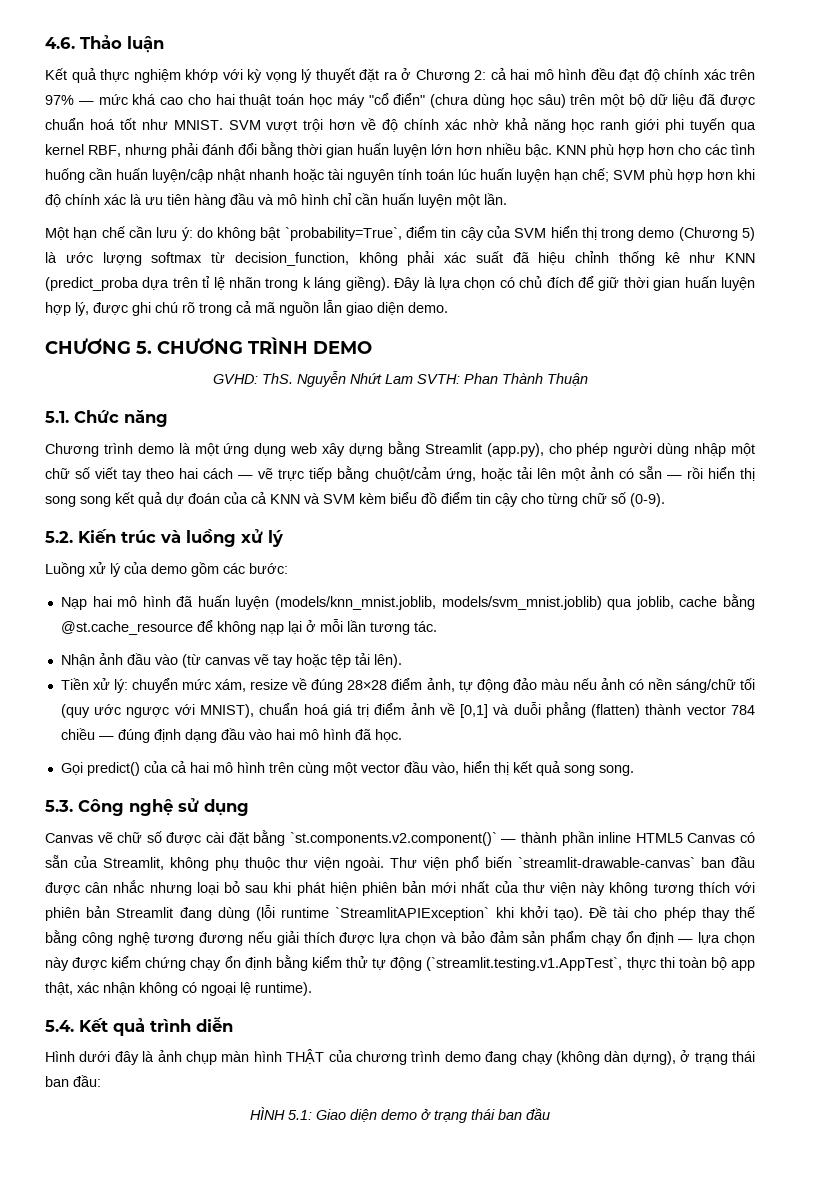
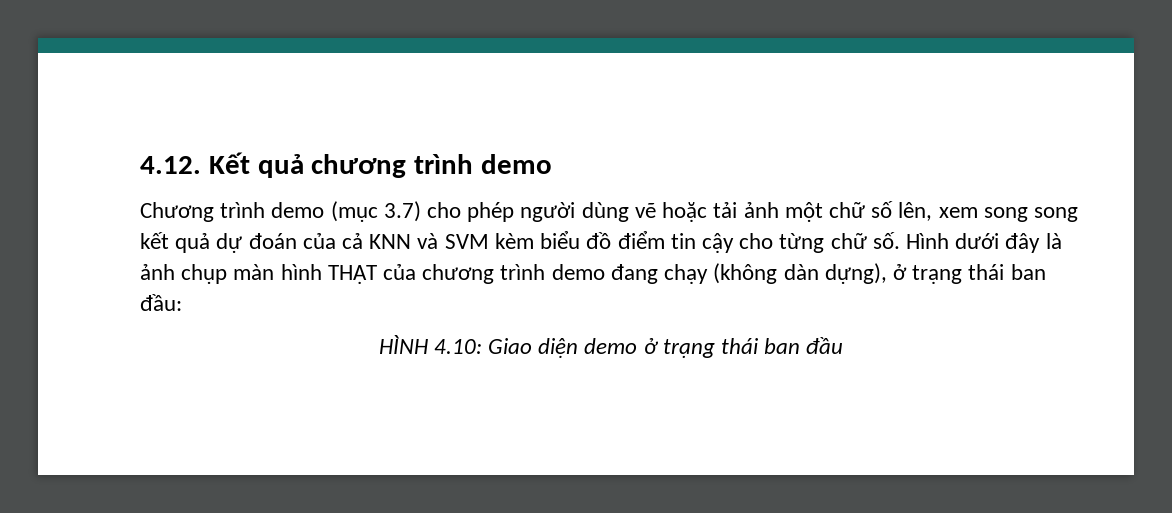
- 4.6. Thảo luận
- Kết quả thực nghiệm khớp với kỳ vọng lý thuyết đặt ra ở Chương 2: cả hai mô hình đều đạt độ chính xác trên 97% — mức khá cao cho hai thuật toán học máy "cổ điển" (chưa dùng học sâu) trên một bộ dữ liệu đã được chuẩn hoá tốt như MNIST. SVM vượt trội hơn về độ chính xác nhờ khả năng học ranh giới phi tuyến qua kernel RBF, nhưng phải đánh đổi bằng thời gian huấn luyện lớn hơn nhiều bậc. KNN phù hợp hơn cho các tình huống cần huấn luyện/cập nhật nhanh hoặc tài nguyên tính toán lúc huấn luyện hạn chế; SVM phù hợp hơn khi độ chính xác là ưu tiên hàng đầu và mô hình chỉ cần huấn luyện một lần.
- Một hạn chế cần lưu ý: do không bật `probability=True`, điểm tin cậy của SVM hiển thị trong demo (Chương 5) là ước lượng softmax từ decision_function, không phải xác suất đã hiệu chỉnh thống kê như KNN (predict_proba dựa trên tỉ lệ nhãn trong k láng giềng). Đây là lựa chọn có chủ đích để giữ thời gian huấn luyện hợp lý, được ghi chú rõ trong cả mã nguồn lẫn giao diện demo.
- CHƯƠNG 5. CHƯƠNG TRÌNH DEMO
- GVHD: ThS. Nguyễn Nhứt Lam SVTH: Phan Thành Thuận
- 5.1. Chức năng
- Chương trình demo là một ứng dụng web xây dựng bằng Streamlit (app.py), cho phép người dùng nhập một chữ số viết tay theo hai cách — vẽ trực tiếp bằng chuột/cảm ứng, hoặc tải lên một ảnh có sẵn — rồi hiển thị song song kết quả dự đoán của cả KNN và SVM kèm biểu đồ điểm tin cậy cho từng chữ số (0-9).
- 5.2. Kiến trúc và luồng xử lý
- Luồng xử lý của demo gồm các bước:
- Nạp hai mô hình đã huấn luyện (models/knn_mnist.joblib, models/svm_mnist.joblib) qua joblib, cache bằng @st.cache_resource để không nạp lại ở mỗi lần tương tác.
- Nhận ảnh đầu vào (từ canvas vẽ tay hoặc tệp tải lên).
- Tiền xử lý: chuyển mức xám, resize về đúng 28×28 điểm ảnh, tự động đảo màu nếu ảnh có nền sáng/chữ tối (quy ước ngược với MNIST), chuẩn hoá giá trị điểm ảnh về [0,1] và duỗi phẳng (flatten) thành vector 784 chiều — đúng định dạng đầu vào hai mô hình đã học.
- Gọi predict() của cả hai mô hình trên cùng một vector đầu vào, hiển thị kết quả song song.
- 5.3. Công nghệ sử dụng
- Canvas vẽ chữ số được cài đặt bằng `st.components.v2.component()` — thành phần inline HTML5 Canvas có sẵn của Streamlit, không phụ thuộc thư viện ngoài. Thư viện phổ biến `streamlit-drawable-canvas` ban đầu được cân nhắc nhưng loại bỏ sau khi phát hiện phiên bản mới nhất của thư viện này không tương thích với phiên bản Streamlit đang dùng (lỗi runtime `StreamlitAPIException` khi khởi tạo). Đề tài cho phép thay thế bằng công nghệ tương đương nếu giải thích được lựa chọn và bảo đảm sản phẩm chạy ổn định — lựa chọn này được kiểm chứng chạy ổn định bằng kiểm thử tự động (`streamlit.testing.v1.AppTest`, thực thi toàn bộ app thật, xác nhận không có ngoại lệ runtime).
- 5.4. Kết quả trình diễn
- Hình dưới đây là ảnh chụp màn hình THẬT của chương trình demo đang chạy (không dàn dựng), ở trạng thái ban đầu:
+ 4.12. Kết quả chương trình demo
+ Chương trình demo (mục 3.7) cho phép người dùng vẽ hoặc tải ảnh một chữ số lên, xem song song kết quả dự đoán của cả KNN và SVM kèm biểu đồ điểm tin cậy cho từng chữ số. Hình dưới đây là ảnh chụp màn hình THẬT của chương trình demo đang chạy (không dàn dựng), ở trạng thái ban đầu:
- HÌNH 5.1: Giao diện demo ở trạng thái ban đầu
+ HÌNH 4.10: Giao diện demo ở trạng thái ban đầu

